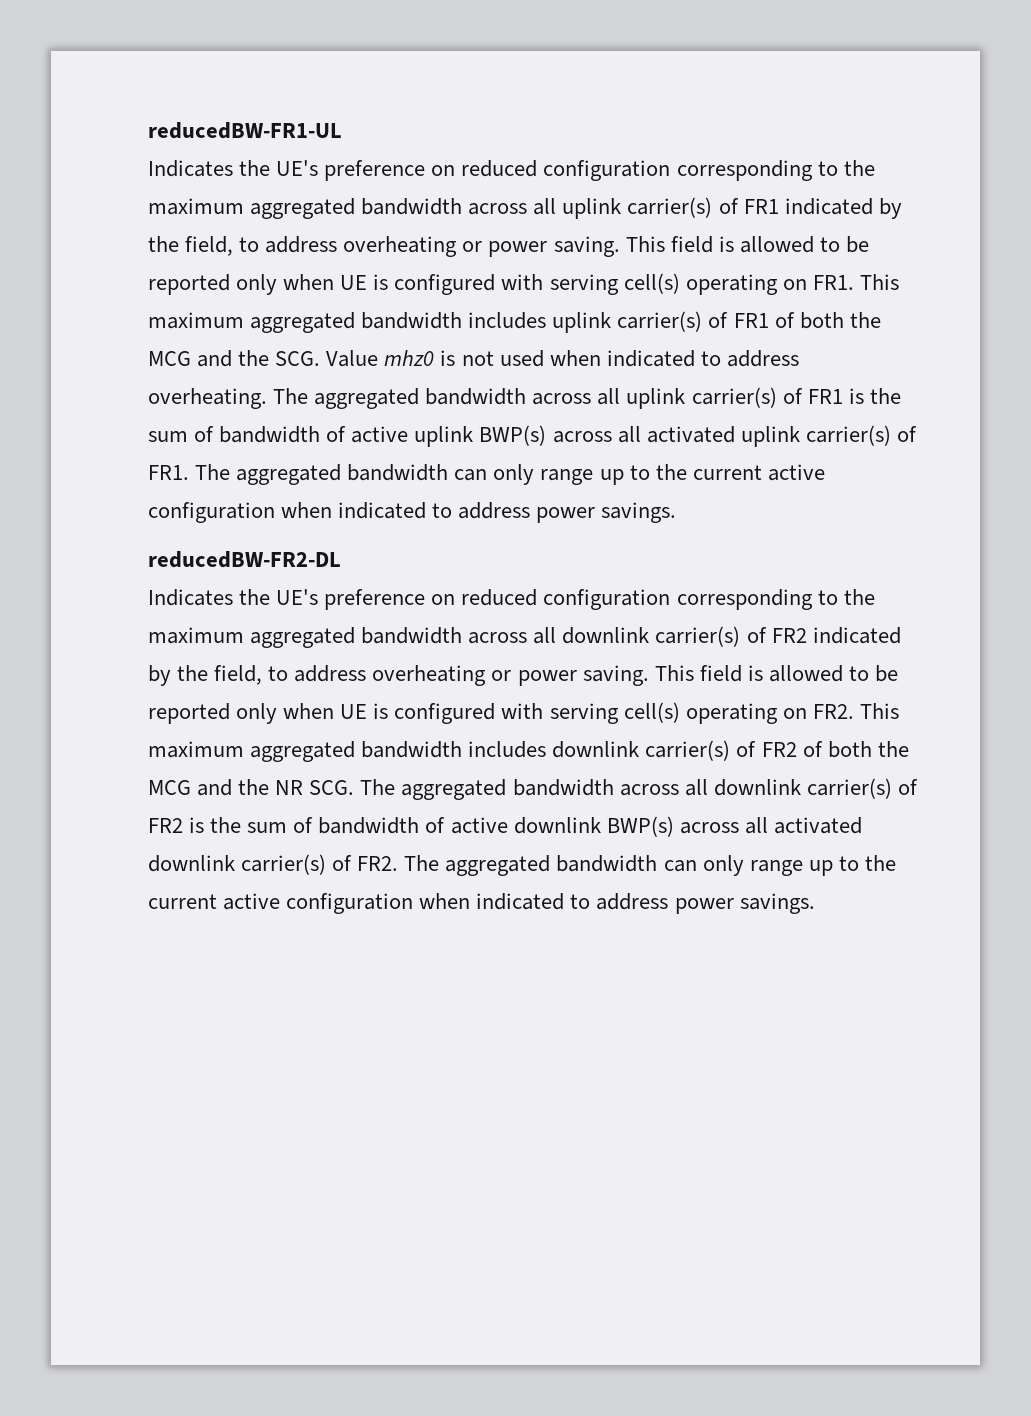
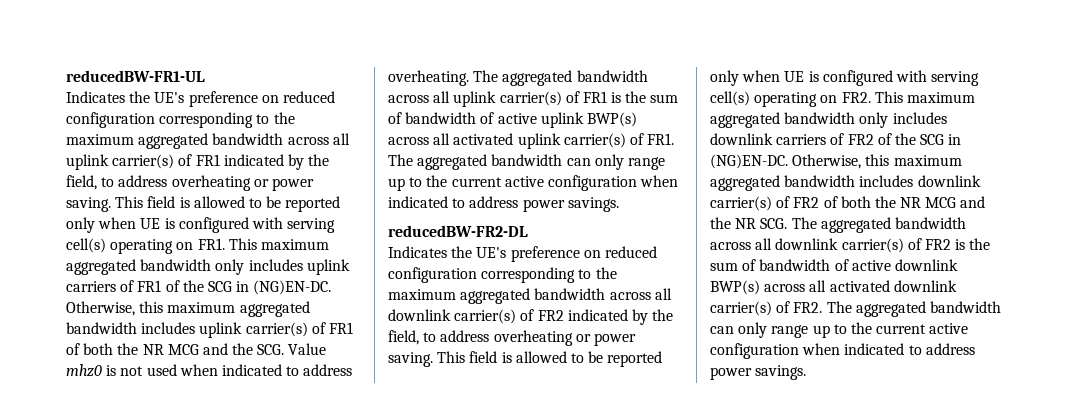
- This field is allowed to be reported only when UE is configured with serving cell(s) operating on FR1. This maximum aggregated bandwidth includes uplink carrier(s) of FR1 of both the MCG and the SCG. Value mhz0 is not used when indicated to address overheating.
+ This field is allowed to be reported only when UE is configured with serving cell(s) operating on FR1. This maximum aggregated bandwidth only includes uplink carriers of FR1 of the SCG in (NG)EN-DC. Otherwise, this maximum aggregated bandwidth includes uplink carrier(s) of FR1 of both the NR MCG and the SCG. Value mhz0 is not used when indicated to address overheating.
- This field is allowed to be reported only when UE is configured with serving cell(s) operating on FR2. This maximum aggregated bandwidth includes downlink carrier(s) of FR2 of both the MCG and the NR SCG. The aggregated bandwidth across all downlink carrier(s) of FR2 is the sum of bandwidth of active downlink BWP(s) across all activated downlink carrier(s) of FR2. The aggregated bandwidth can only range up to the current active configuration when indicated to address power savings.
+ This field is allowed to be reported only when UE is configured with serving cell(s) operating on FR2. This maximum aggregated bandwidth only includes downlink carriers of FR2 of the SCG in (NG)EN-DC. Otherwise, this maximum aggregated bandwidth includes downlink carrier(s) of FR2 of both the NR MCG and the NR SCG. The aggregated bandwidth across all downlink carrier(s) of FR2 is the sum of bandwidth of active downlink BWP(s) across all activated downlink carrier(s) of FR2. The aggregated bandwidth can only range up to the current active configuration when indicated to address power savings.

